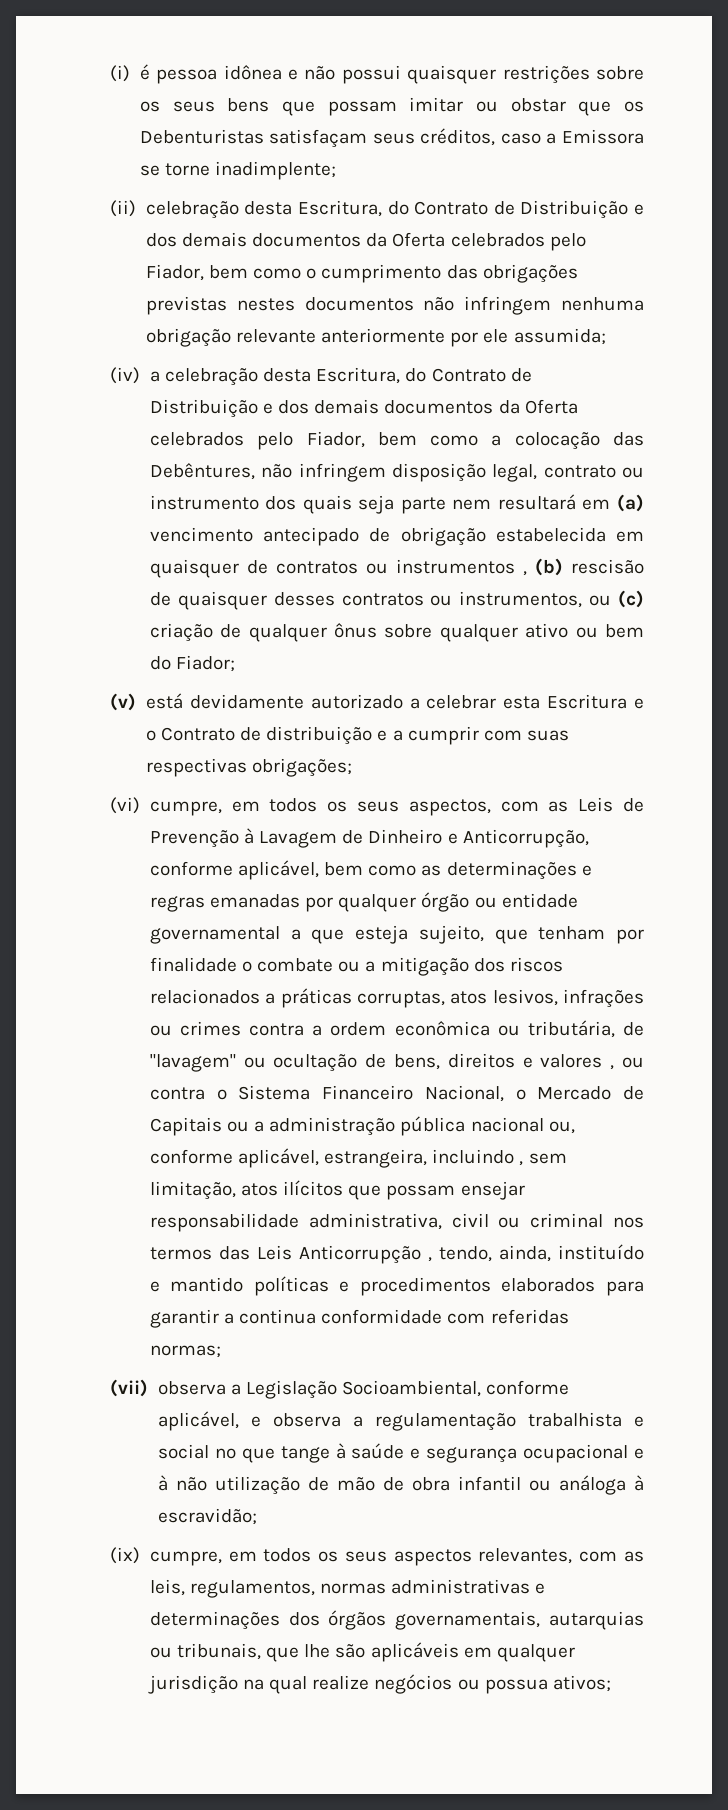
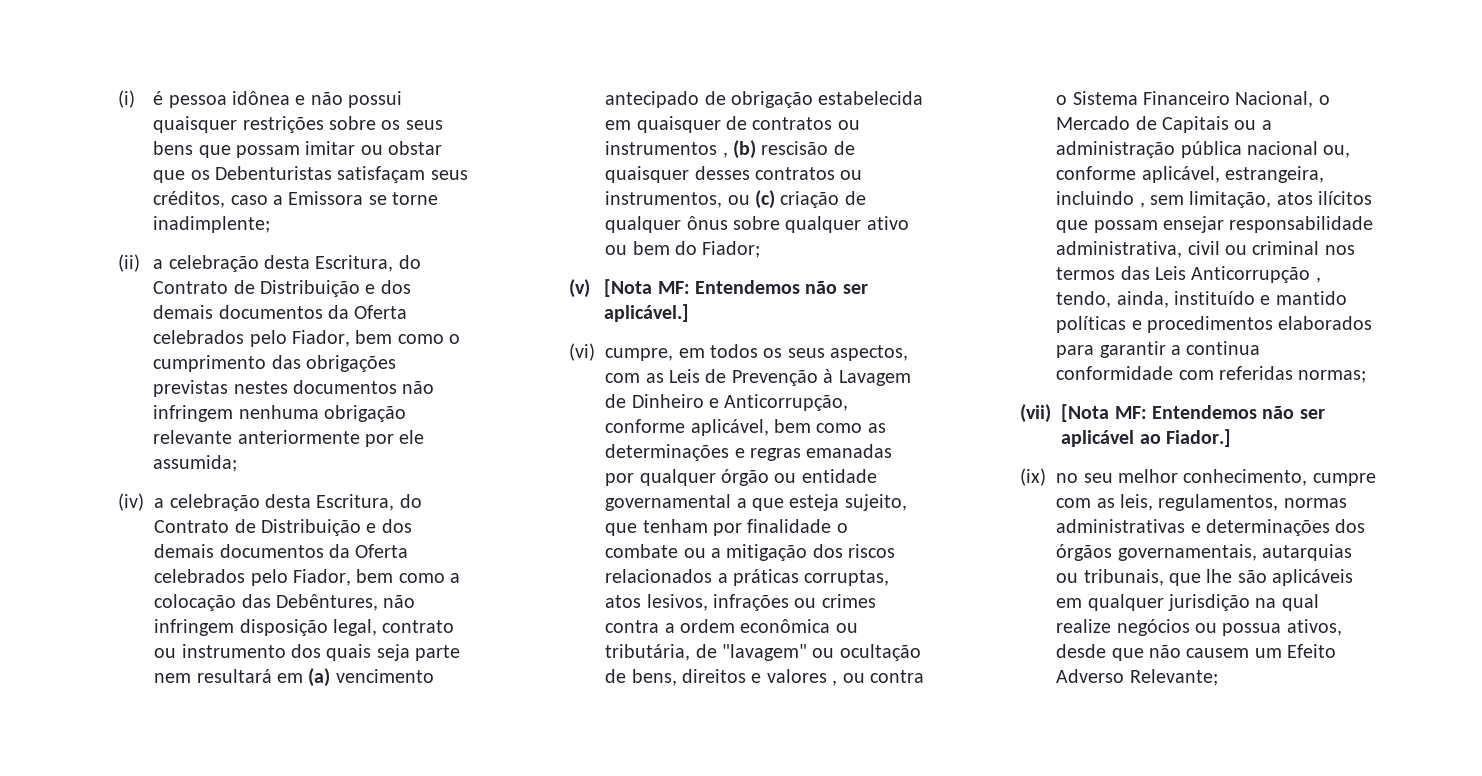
- (ii) celebração desta Escritura, do Contrato de Distribuição e dos demais documentos da Oferta celebrados pelo Fiador, bem como o cumprimento das obrigações previstas nestes documentos não infringem nenhuma obrigação relevante anteriormente por ele assumida;
+ (ii) a celebração desta Escritura, do Contrato de Distribuição e dos demais documentos da Oferta celebrados pelo Fiador, bem como o cumprimento das obrigações previstas nestes documentos não infringem nenhuma obrigação relevante anteriormente por ele assumida;
- (v) está devidamente autorizado a celebrar esta Escritura e o Contrato de distribuição e a cumprir com suas respectivas obrigações;
+ (v) [Nota MF: Entendemos não ser aplicável.]
- (vii) observa a Legislação Socioambiental, conforme aplicável, e observa a regulamentação trabalhista e social no que tange à saúde e segurança ocupacional e à não utilização de mão de obra infantil ou análoga à escravidão;
- (ix) cumpre, em todos os seus aspectos relevantes, com as leis, regulamentos, normas administrativas e determinações dos órgãos governamentais, autarquias ou tribunais, que lhe são aplicáveis em qualquer jurisdição na qual realize negócios ou possua ativos;
+ (vii) [Nota MF: Entendemos não ser aplicável ao Fiador.]
+ (ix) no seu melhor conhecimento, cumpre com as leis, regulamentos, normas administrativas e determinações dos órgãos governamentais, autarquias ou tribunais, que lhe são aplicáveis em qualquer jurisdição na qual realize negócios ou possua ativos, desde que não causem um Efeito Adverso Relevante;

